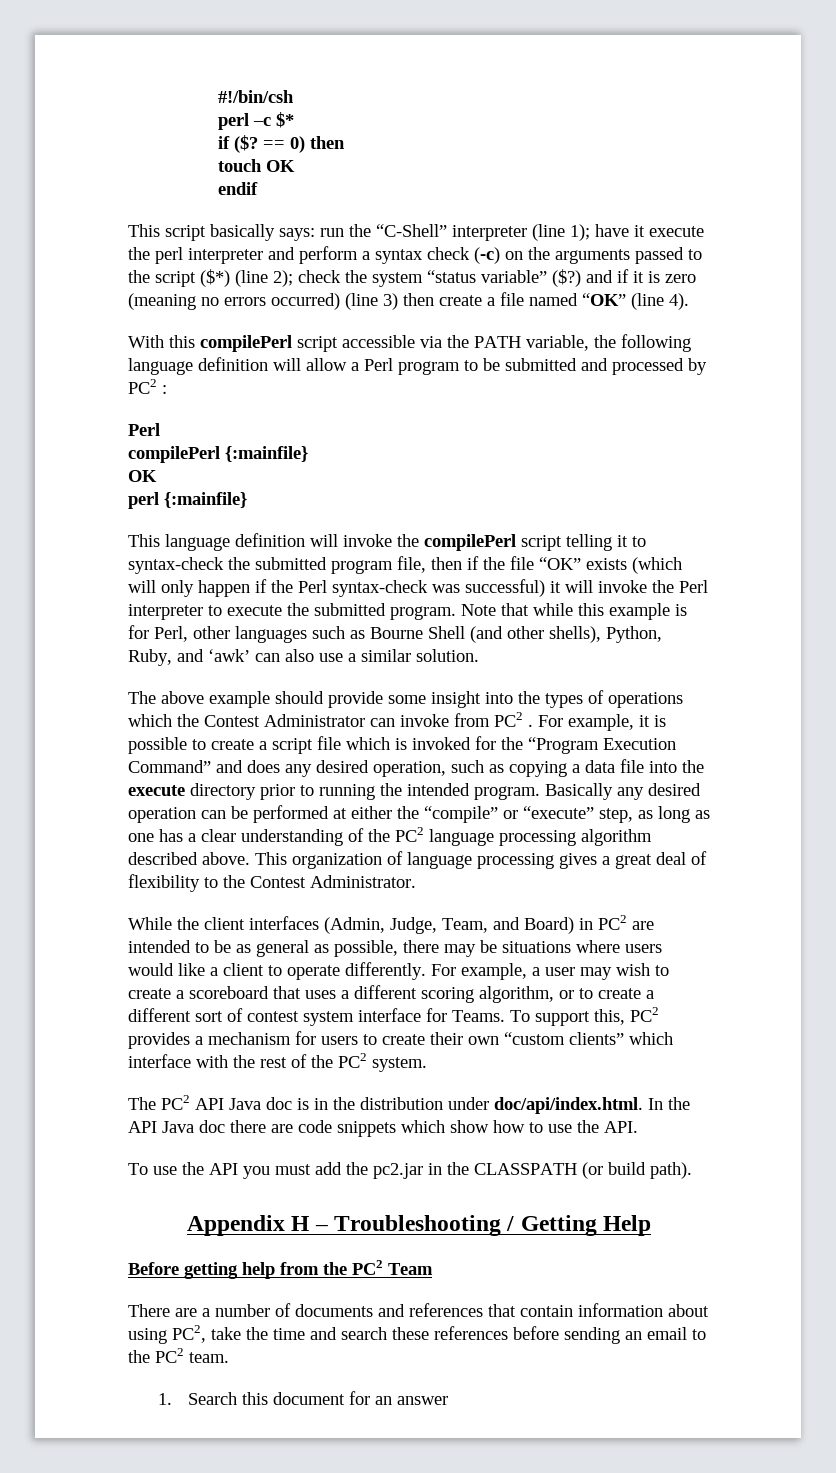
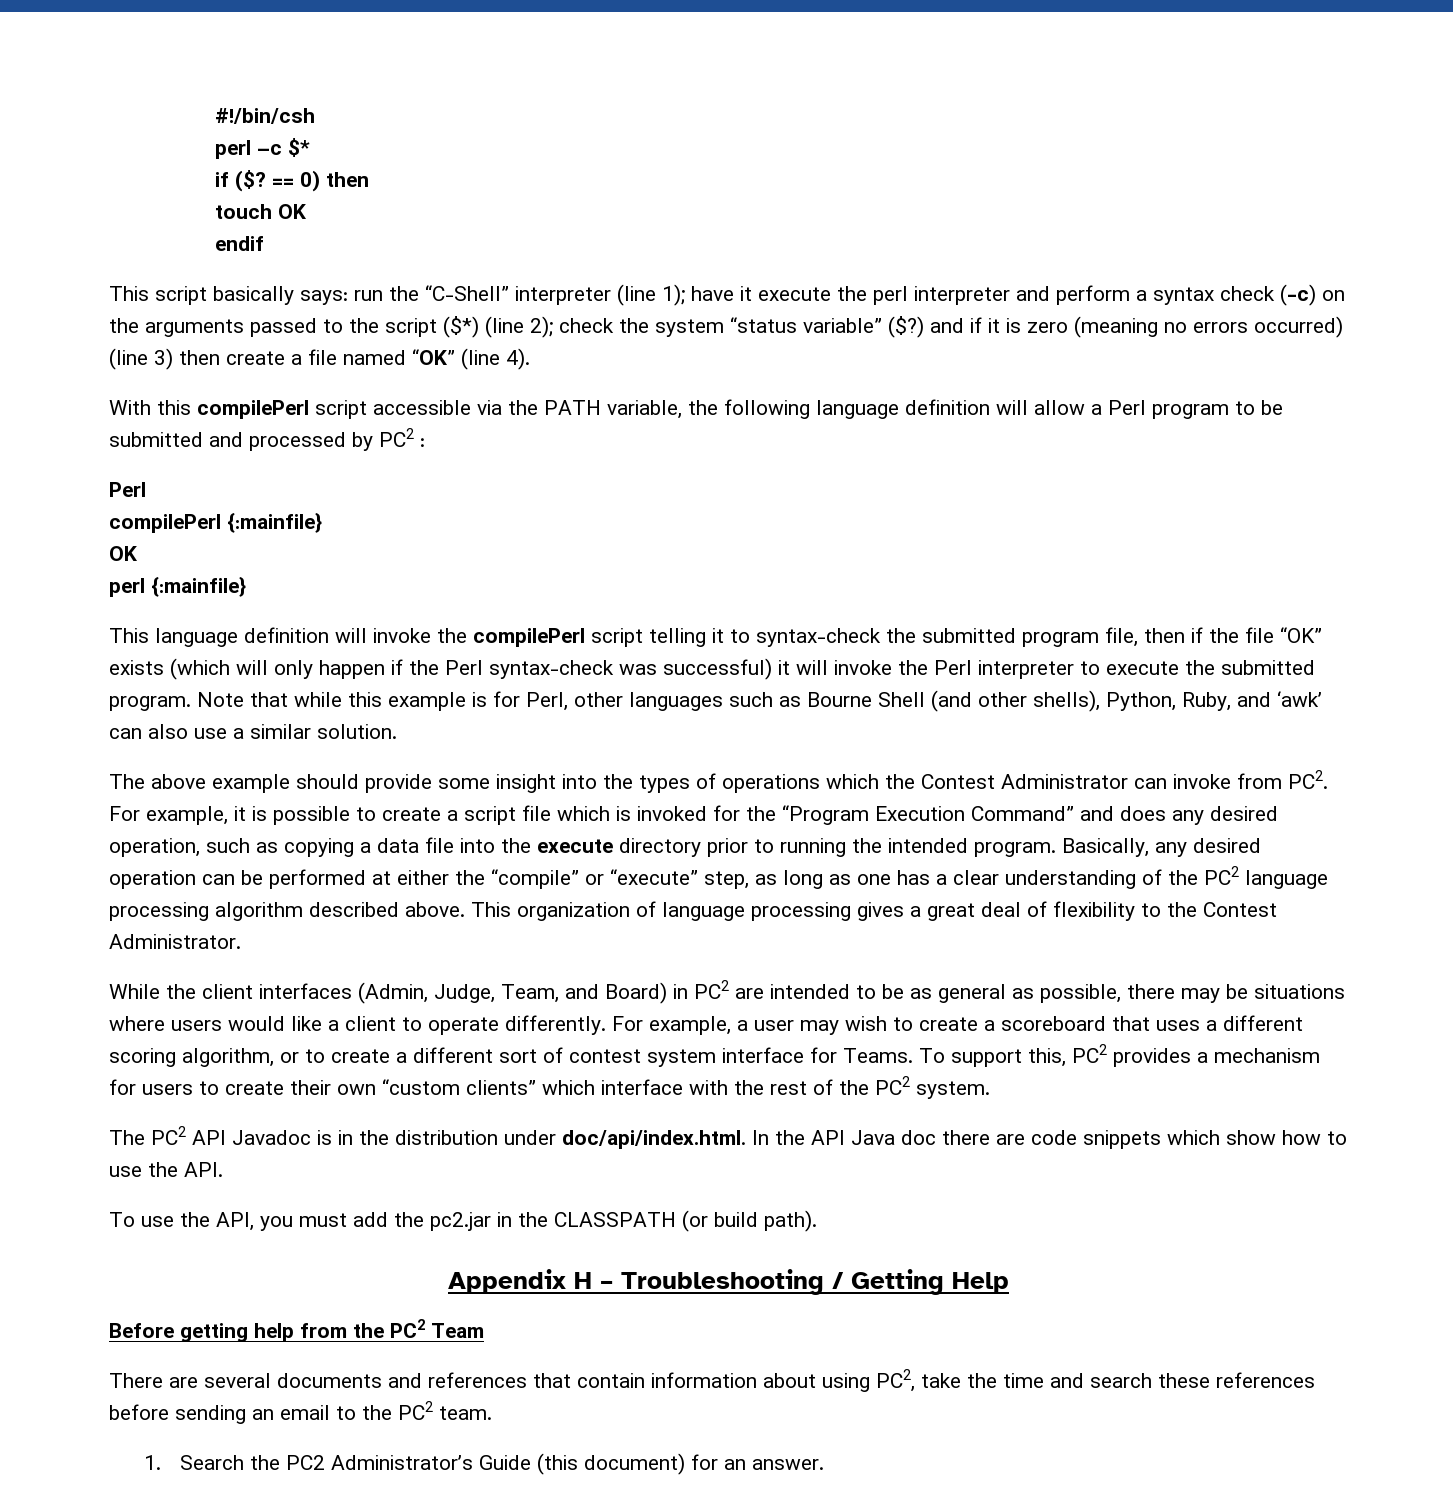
- The above example should provide some insight into the types of operations which the Contest Administrator can invoke from PC2 . For example, it is possible to create a script file which is invoked for the “Program Execution Command” and does any desired operation, such as copying a data file into the execute directory prior to running the intended program.
+ The above example should provide some insight into the types of operations which the Contest Administrator can invoke from PC2. For example, it is possible to create a script file which is invoked for the “Program Execution Command” and does any desired operation, such as copying a data file into the execute directory prior to running the intended program.
- Basically any desired operation can be performed at either the “compile” or “execute” step, as long as one has a clear understanding of the PC2 language processing algorithm described above.
+ Basically, any desired operation can be performed at either the “compile” or “execute” step, as long as one has a clear understanding of the PC2 language processing algorithm described above.
- The PC2 API Java doc is in the distribution under doc/api/index.html. In the API Java doc there are code snippets which show how to use the API.
+ The PC2 API Javadoc is in the distribution under doc/api/index.html. In the API Java doc there are code snippets which show how to use the API.
- To use the API you must add the pc2.jar in the CLASSPATH (or build path).
+ To use the API, you must add the pc2.jar in the CLASSPATH (or build path).
- There are a number of documents and references that contain information about using PC2, take the time and search these references before sending an email to the PC2 team.
+ There are several documents and references that contain information about using PC2, take the time and search these references before sending an email to the PC2 team.
- 1. Search this document for an answer
+ 1. Search the PC2 Administrator’s Guide (this document) for an answer.

